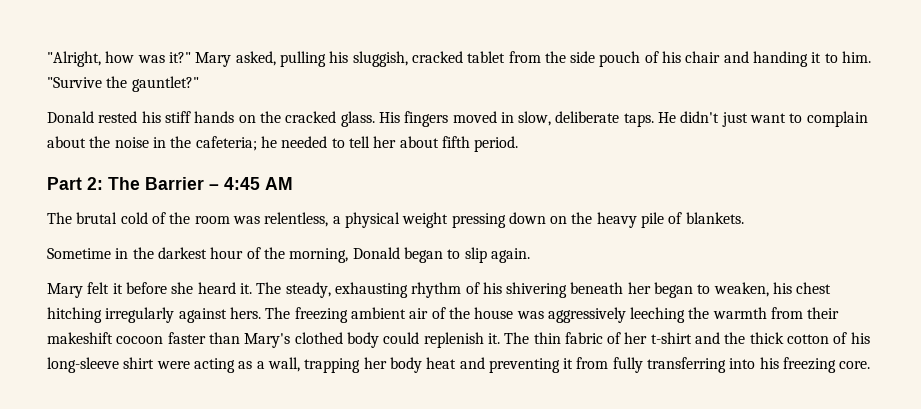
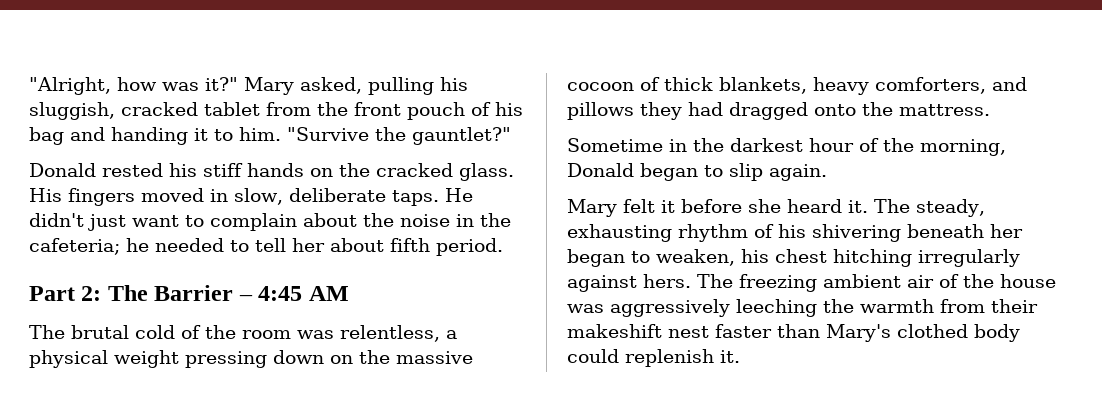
- Mary asked, pulling his sluggish, cracked tablet from the side pouch of his chair and handing it to him.
+ Mary asked, pulling his sluggish, cracked tablet from the front pouch of his bag and handing it to him.
- The brutal cold of the room was relentless, a physical weight pressing down on the heavy pile of blankets.
+ The brutal cold of the room was relentless, a physical weight pressing down on the massive cocoon of thick blankets, heavy comforters, and pillows they had dragged onto the mattress.
- The freezing ambient air of the house was aggressively leeching the warmth from their makeshift cocoon faster than Mary's clothed body could replenish it. The thin fabric of her t-shirt and the thick cotton of his long-sleeve shirt were acting as a wall, trapping her body heat and preventing it from fully transferring into his freezing core.
+ The freezing ambient air of the house was aggressively leeching the warmth from their makeshift nest faster than Mary's clothed body could replenish it.

